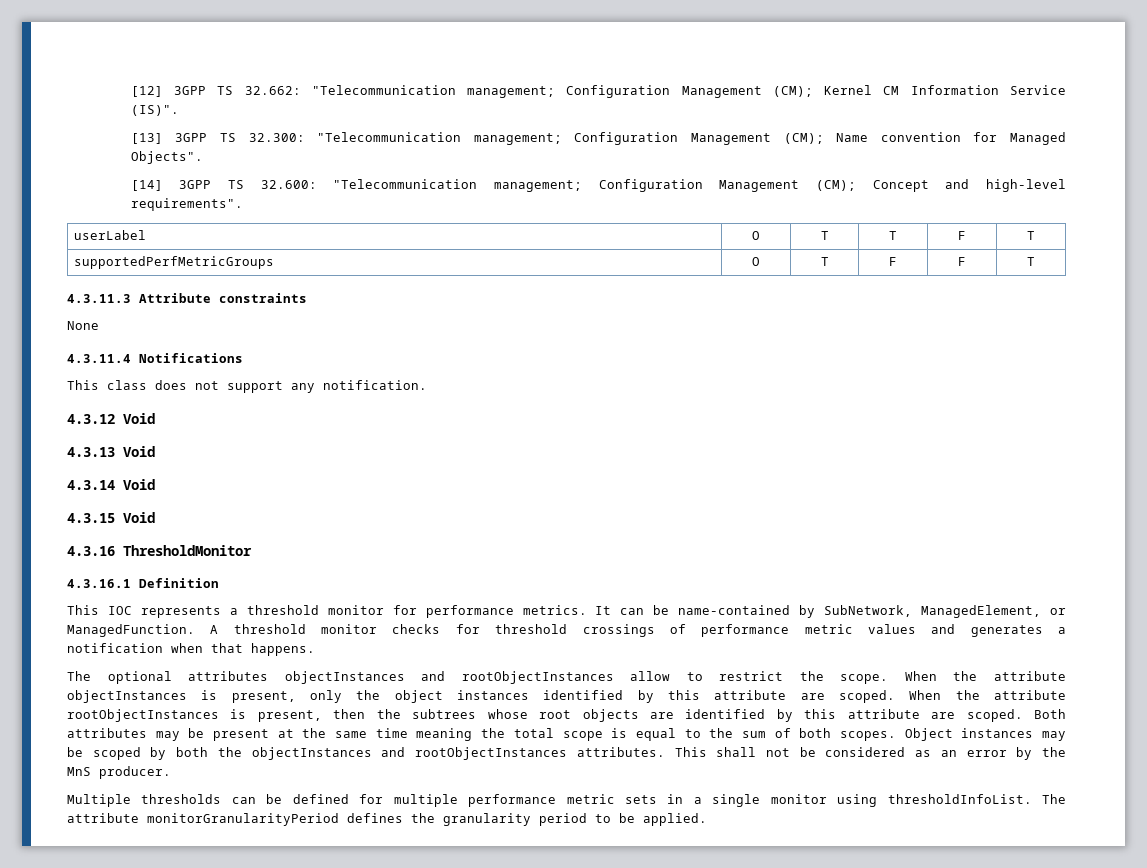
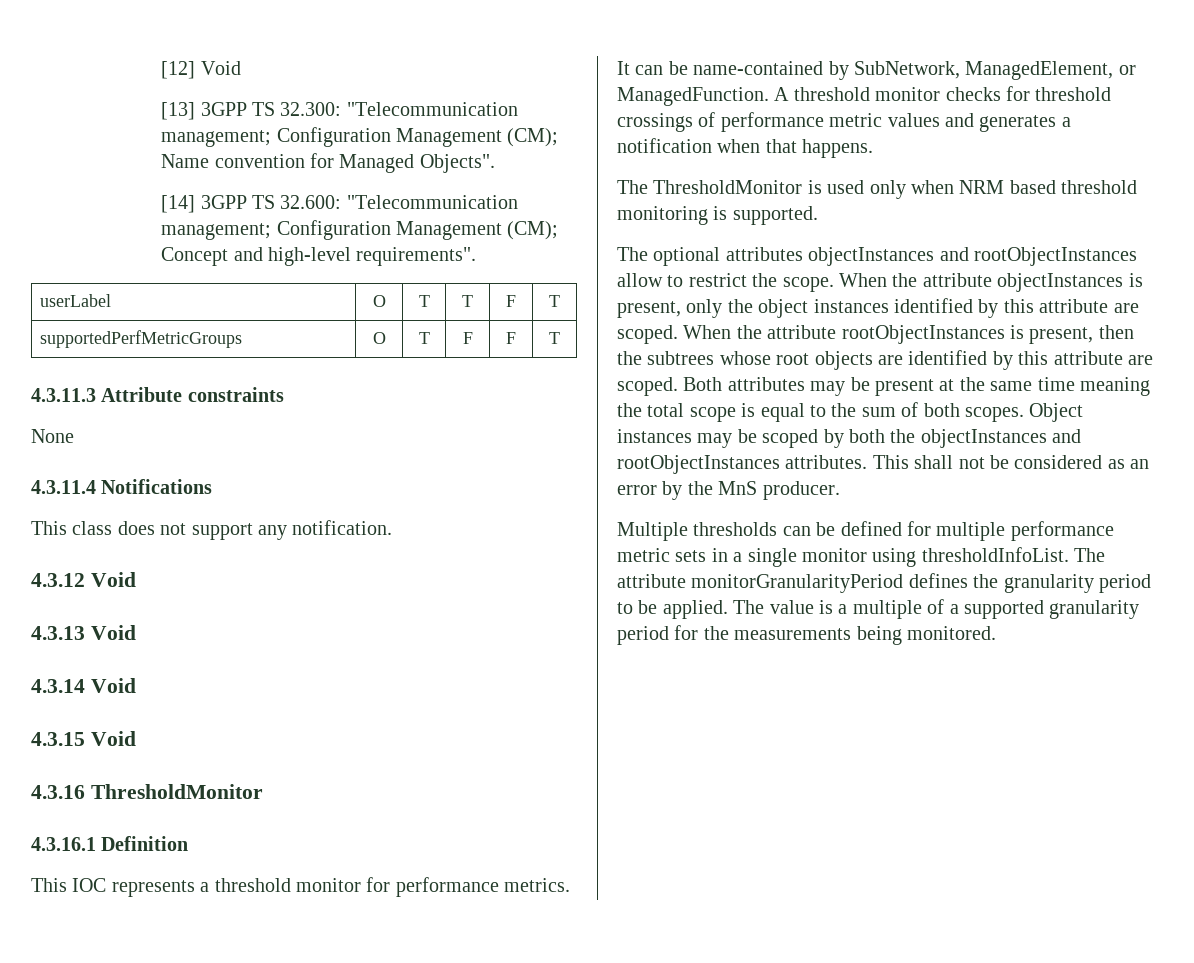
- [12] 3GPP TS 32.662: "Telecommunication management; Configuration Management (CM); Kernel CM Information Service (IS)".
+ [12] Void
+ The ThresholdMonitor is used only when NRM based threshold monitoring is supported.
+ The value is a multiple of a supported granularity period for the measurements being monitored.

